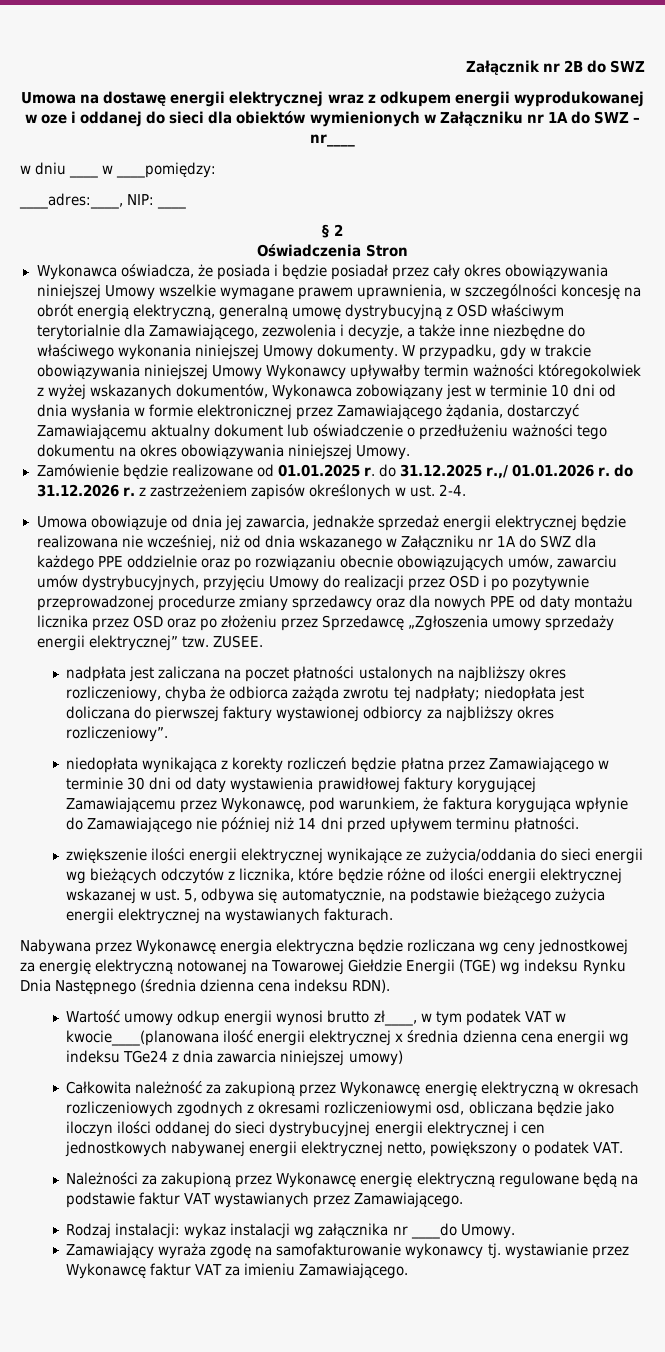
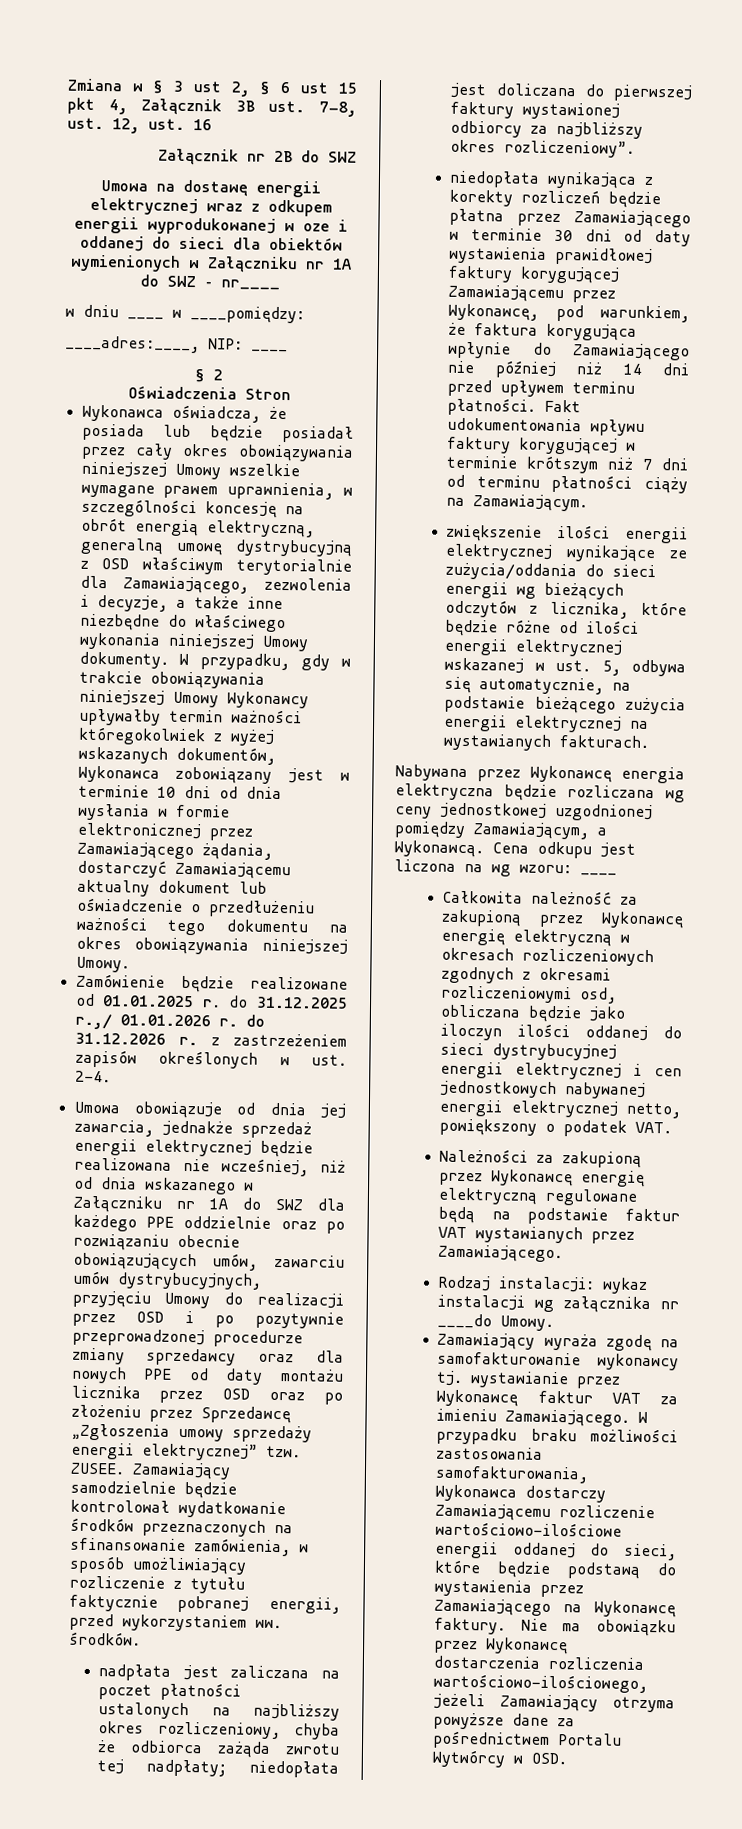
+ Zmiana w § 3 ust 2, § 6 ust 15 pkt 4, Załącznik 3B ust. 7-8, ust. 12, ust. 16
- Wykonawca oświadcza, że posiada i będzie posiadał przez cały okres obowiązywania niniejszej Umowy wszelkie wymagane prawem uprawnienia, w szczególności koncesję na obrót energią elektryczną, generalną umowę dystrybucyjną z OSD właściwym terytorialnie dla Zamawiającego, zezwolenia i decyzje, a także inne niezbędne do właściwego wykonania niniejszej Umowy dokumenty.
+ Wykonawca oświadcza, że posiada lub będzie posiadał przez cały okres obowiązywania niniejszej Umowy wszelkie wymagane prawem uprawnienia, w szczególności koncesję na obrót energią elektryczną, generalną umowę dystrybucyjną z OSD właściwym terytorialnie dla Zamawiającego, zezwolenia i decyzje, a także inne niezbędne do właściwego wykonania niniejszej Umowy dokumenty.
+ Zamawiający samodzielnie będzie kontrolował wydatkowanie środków przeznaczonych na sfinansowanie zamówienia, w sposób umożliwiający rozliczenie z tytułu faktycznie pobranej energii, przed wykorzystaniem ww. środków.
+ Fakt udokumentowania wpływu faktury korygującej w terminie krótszym niż 7 dni od terminu płatności ciąży na Zamawiającym.
- Nabywana przez Wykonawcę energia elektryczna będzie rozliczana wg ceny jednostkowej za energię elektryczną notowanej na Towarowej Giełdzie Energii (TGE) wg indeksu Rynku Dnia Następnego (średnia dzienna cena indeksu RDN).
- Wartość umowy odkup energii wynosi brutto zł____, w tym podatek VAT w kwocie____(planowana ilość energii elektrycznej x średnia dzienna cena energii wg indeksu TGe24 z dnia zawarcia niniejszej umowy)
+ Nabywana przez Wykonawcę energia elektryczna będzie rozliczana wg ceny jednostkowej uzgodnionej pomiędzy Zamawiającym, a Wykonawcą. Cena odkupu jest liczona na wg wzoru: ____
+ W przypadku braku możliwości zastosowania samofakturowania, Wykonawca dostarczy Zamawiającemu rozliczenie wartościowo-ilościowe energii oddanej do sieci, które będzie podstawą do wystawienia przez Zamawiającego na Wykonawcę faktury. Nie ma obowiązku przez Wykonawcę dostarczenia rozliczenia wartościowo-ilościowego, jeżeli Zamawiający otrzyma powyższe dane za pośrednictwem Portalu Wytwórcy w OSD.

